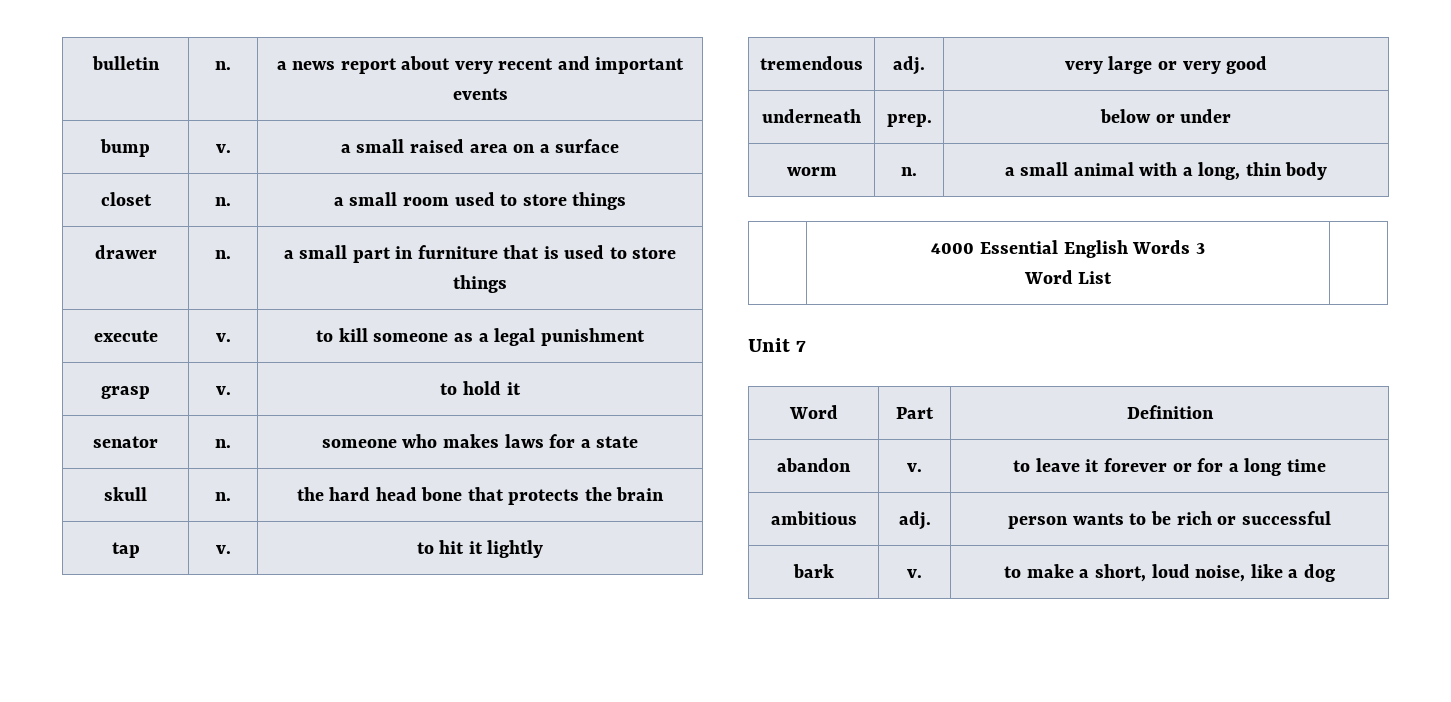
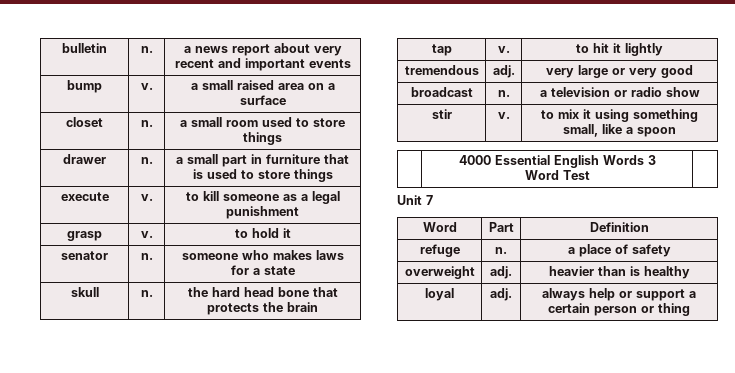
- underneath | prep. | below or under
- worm | n. | a small animal with a long, thin body
+ broadcast | n. | a television or radio show
+ stir | v. | to mix it using something small, like a spoon
  | 4000 Essential English Words 3
- Word List |
+ Word Test |
- abandon | v. | to leave it forever or for a long time
- ambitious | adj. | person wants to be rich or successful
- bark | v. | to make a short, loud noise, like a dog
+ refuge | n. | a place of safety
+ overweight | adj. | heavier than is healthy
+ loyal | adj. | always help or support a certain person or thing

